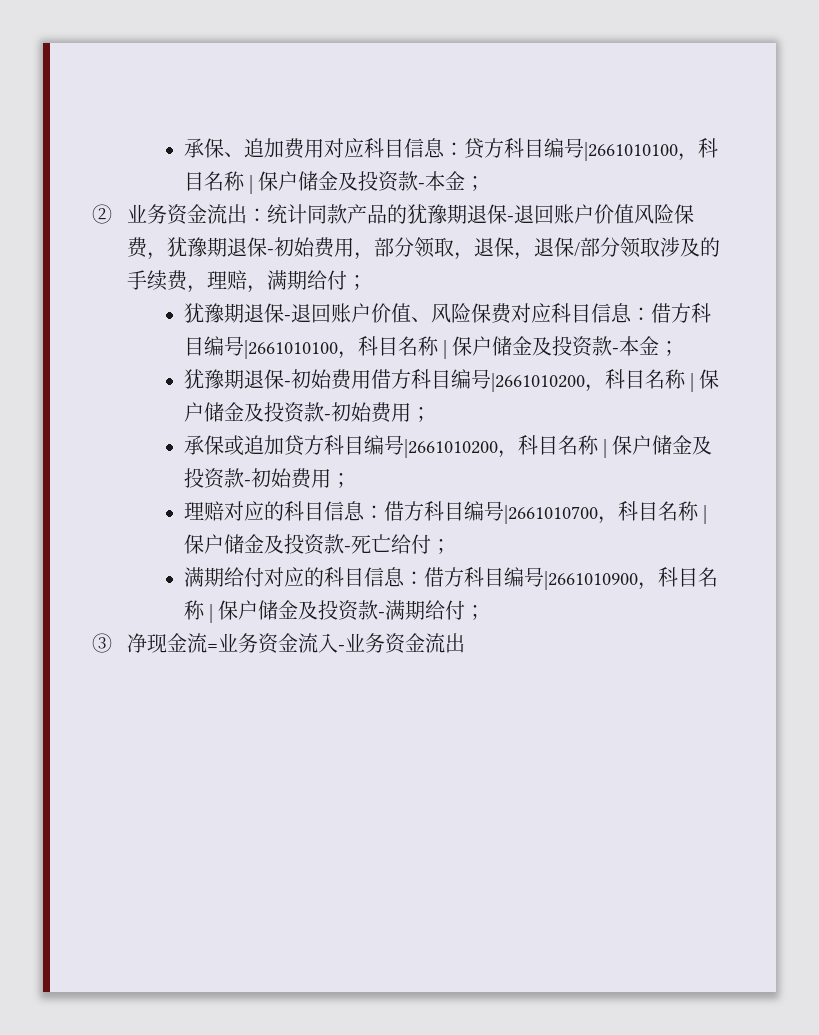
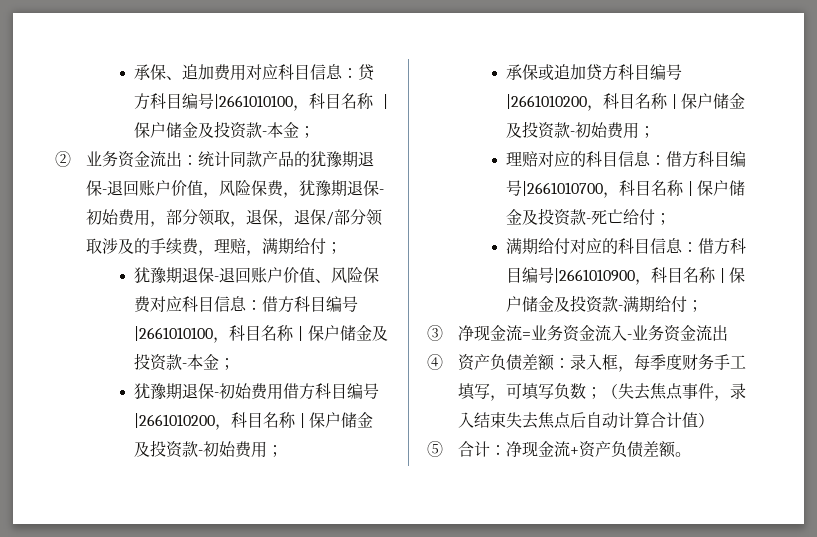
- ②业务资金流出：统计同款产品的犹豫期退保-退回账户价值风险保费，犹豫期退保-初始费用，部分领取，退保，退保/部分领取涉及的手续费，理赔，满期给付；
+ ②业务资金流出：统计同款产品的犹豫期退保-退回账户价值，风险保费，犹豫期退保-初始费用，部分领取，退保，退保/部分领取涉及的手续费，理赔，满期给付；
+ ④资产负债差额：录入框，每季度财务手工填写，可填写负数；（失去焦点事件，录入结束失去焦点后自动计算合计值）
+ ⑤合计：净现金流+资产负债差额。

